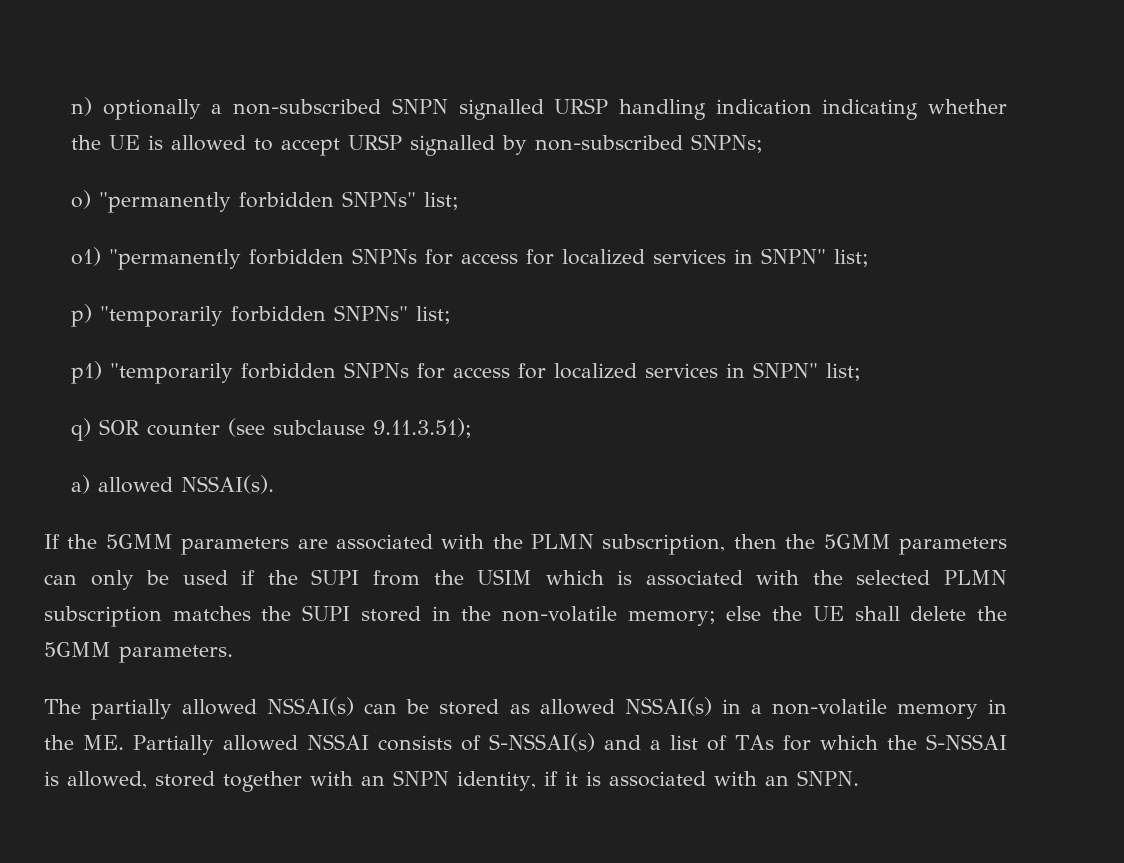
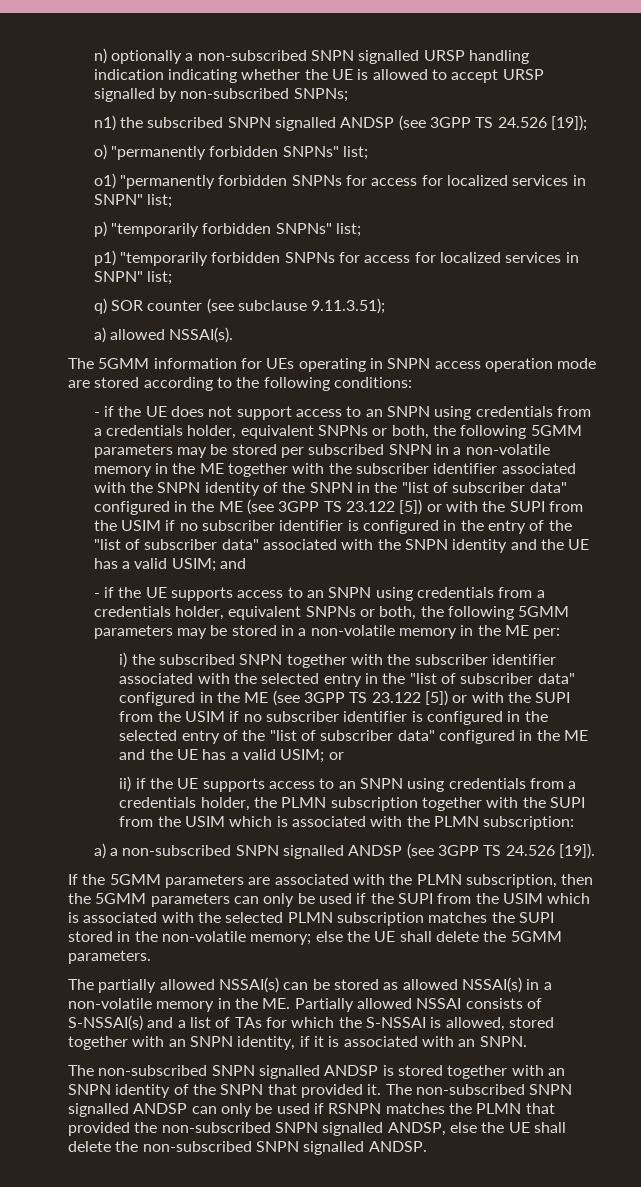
+ n1) the subscribed SNPN signalled ANDSP (see 3GPP TS 24.526 [19]);
+ The 5GMM information for UEs operating in SNPN access operation mode are stored according to the following conditions:
+ - if the UE does not support access to an SNPN using credentials from a credentials holder, equivalent SNPNs or both, the following 5GMM parameters may be stored per subscribed SNPN in a non-volatile memory in the ME together with the subscriber identifier associated with the SNPN identity of the SNPN in the "list of subscriber data" configured in the ME (see 3GPP TS 23.122 [5]) or with the SUPI from the USIM if no subscriber identifier is configured in the entry of the "list of subscriber data" associated with the SNPN identity and the UE has a valid USIM; and
+ - if the UE supports access to an SNPN using credentials from a credentials holder, equivalent SNPNs or both, the following 5GMM parameters may be stored in a non-volatile memory in the ME per:
+ i) the subscribed SNPN together with the subscriber identifier associated with the selected entry in the "list of subscriber data" configured in the ME (see 3GPP TS 23.122 [5]) or with the SUPI from the USIM if no subscriber identifier is configured in the selected entry of the "list of subscriber data" configured in the ME and the UE has a valid USIM; or
+ ii) if the UE supports access to an SNPN using credentials from a credentials holder, the PLMN subscription together with the SUPI from the USIM which is associated with the PLMN subscription:
+ a) a non-subscribed SNPN signalled ANDSP (see 3GPP TS 24.526 [19]).
+ The non-subscribed SNPN signalled ANDSP is stored together with an SNPN identity of the SNPN that provided it. The non-subscribed SNPN signalled ANDSP can only be used if RSNPN matches the PLMN that provided the non-subscribed SNPN signalled ANDSP, else the UE shall delete the non-subscribed SNPN signalled ANDSP.

